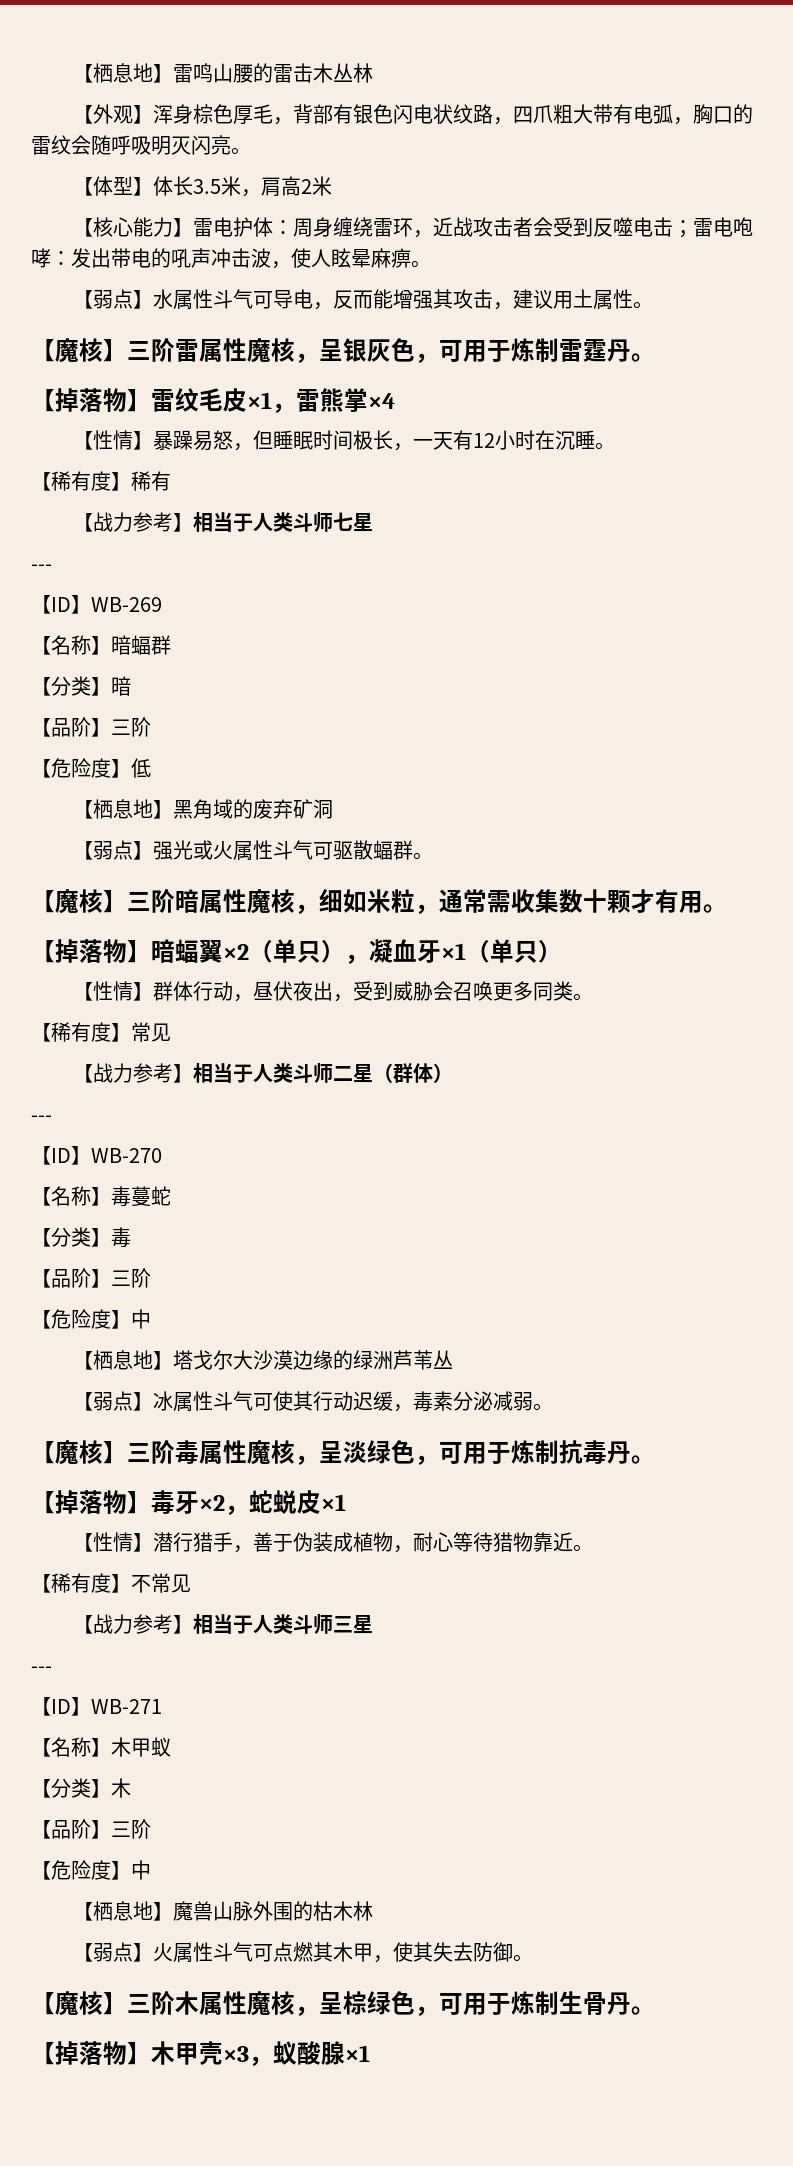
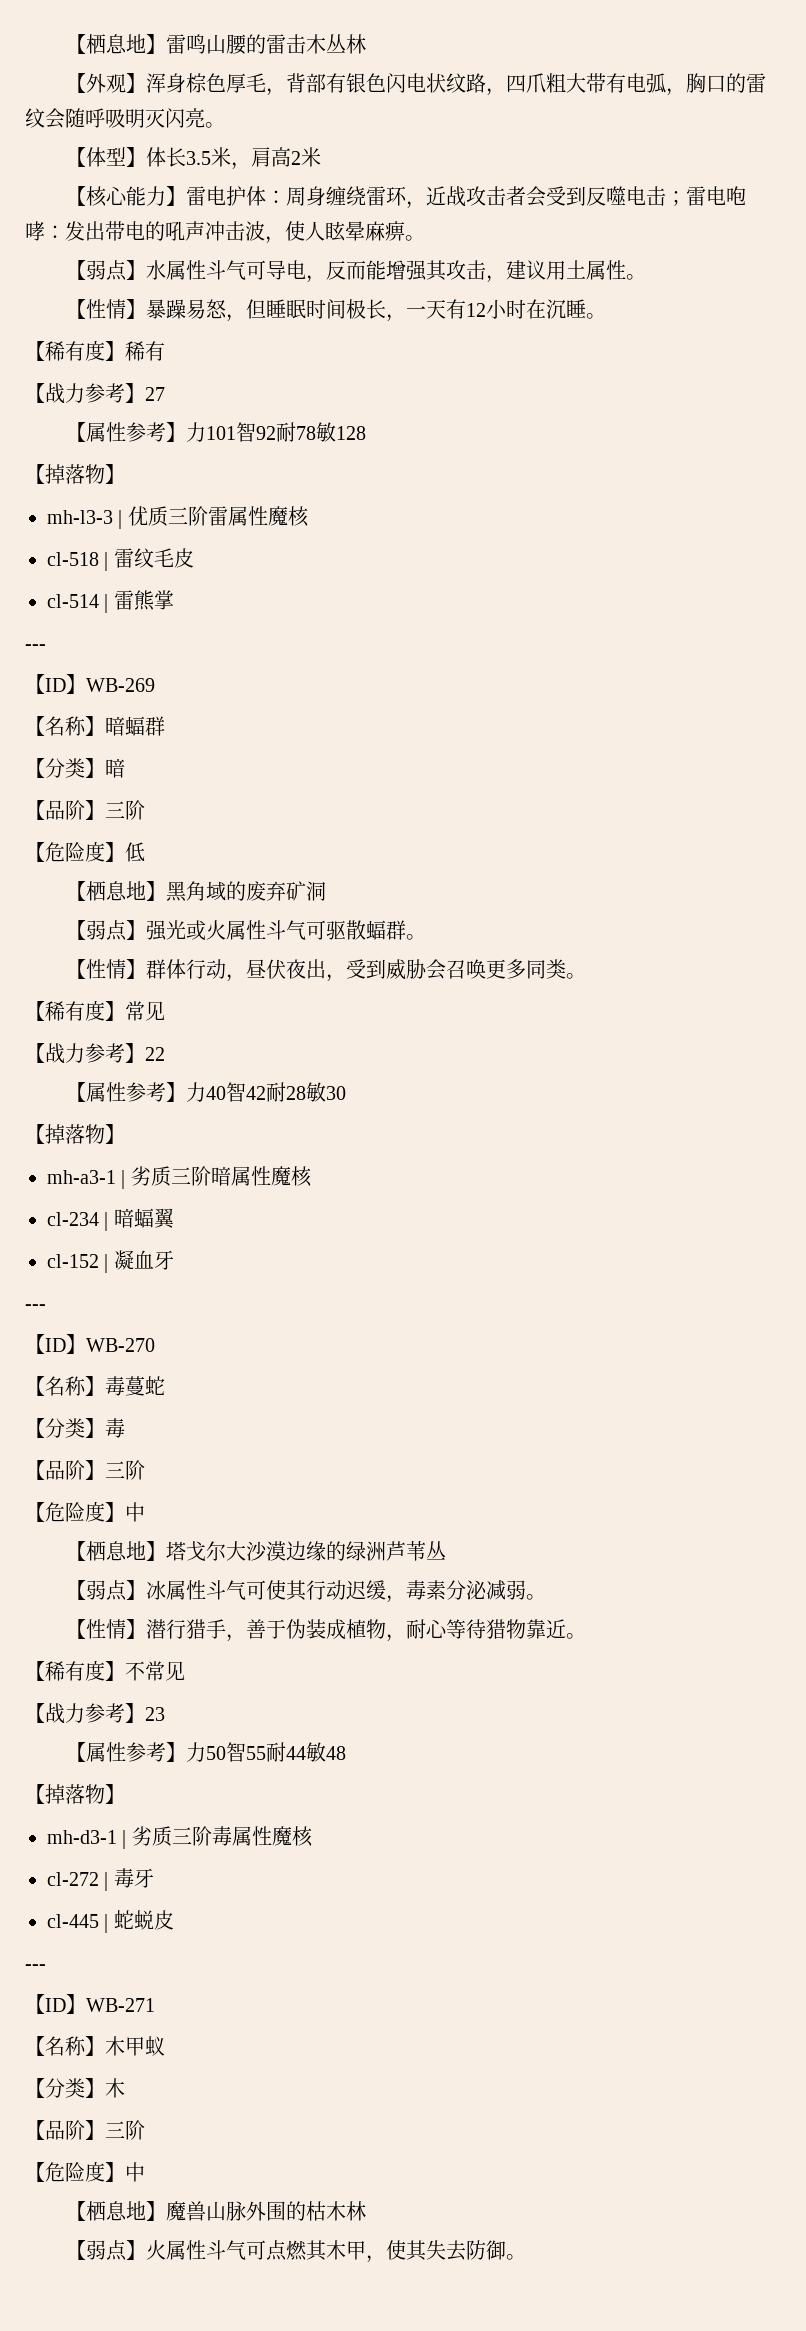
- 【魔核】三阶雷属性魔核，呈银灰色，可用于炼制雷霆丹。
- 【掉落物】雷纹毛皮×1，雷熊掌×4
- 【战力参考】相当于人类斗师七星
+ 【战力参考】27
+ 【属性参考】力101智92耐78敏128
+ 【掉落物】
+ mh-l3-3 | 优质三阶雷属性魔核
+ cl-518 | 雷纹毛皮
+ cl-514 | 雷熊掌
- 【魔核】三阶暗属性魔核，细如米粒，通常需收集数十颗才有用。
- 【掉落物】暗蝠翼×2（单只），凝血牙×1（单只）
- 【战力参考】相当于人类斗师二星（群体）
+ 【战力参考】22
+ 【属性参考】力40智42耐28敏30
+ 【掉落物】
+ mh-a3-1 | 劣质三阶暗属性魔核
+ cl-234 | 暗蝠翼
+ cl-152 | 凝血牙
- 【魔核】三阶毒属性魔核，呈淡绿色，可用于炼制抗毒丹。
- 【掉落物】毒牙×2，蛇蜕皮×1
- 【战力参考】相当于人类斗师三星
+ 【战力参考】23
+ 【属性参考】力50智55耐44敏48
+ 【掉落物】
+ mh-d3-1 | 劣质三阶毒属性魔核
+ cl-272 | 毒牙
+ cl-445 | 蛇蜕皮
- 【魔核】三阶木属性魔核，呈棕绿色，可用于炼制生骨丹。
- 【掉落物】木甲壳×3，蚁酸腺×1

